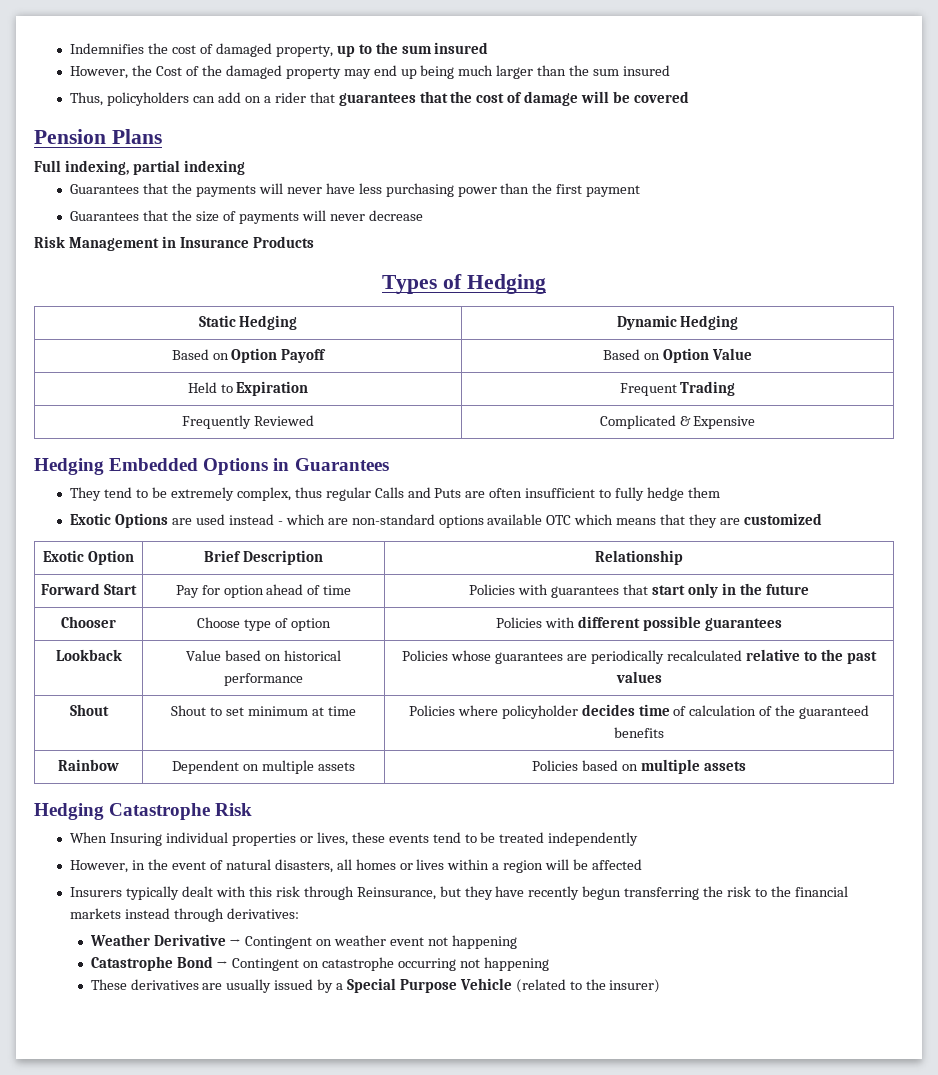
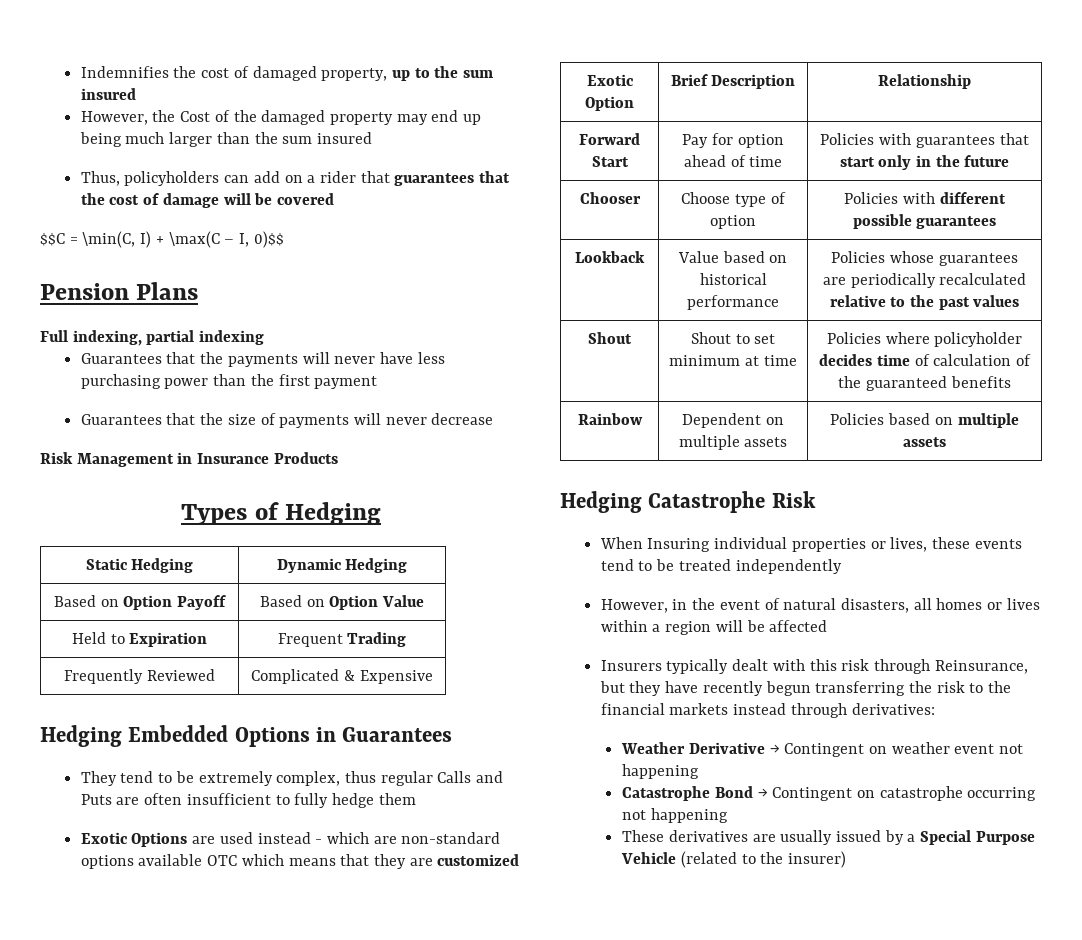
+ $$C = \min(C, I) + \max(C – I, 0)$$

